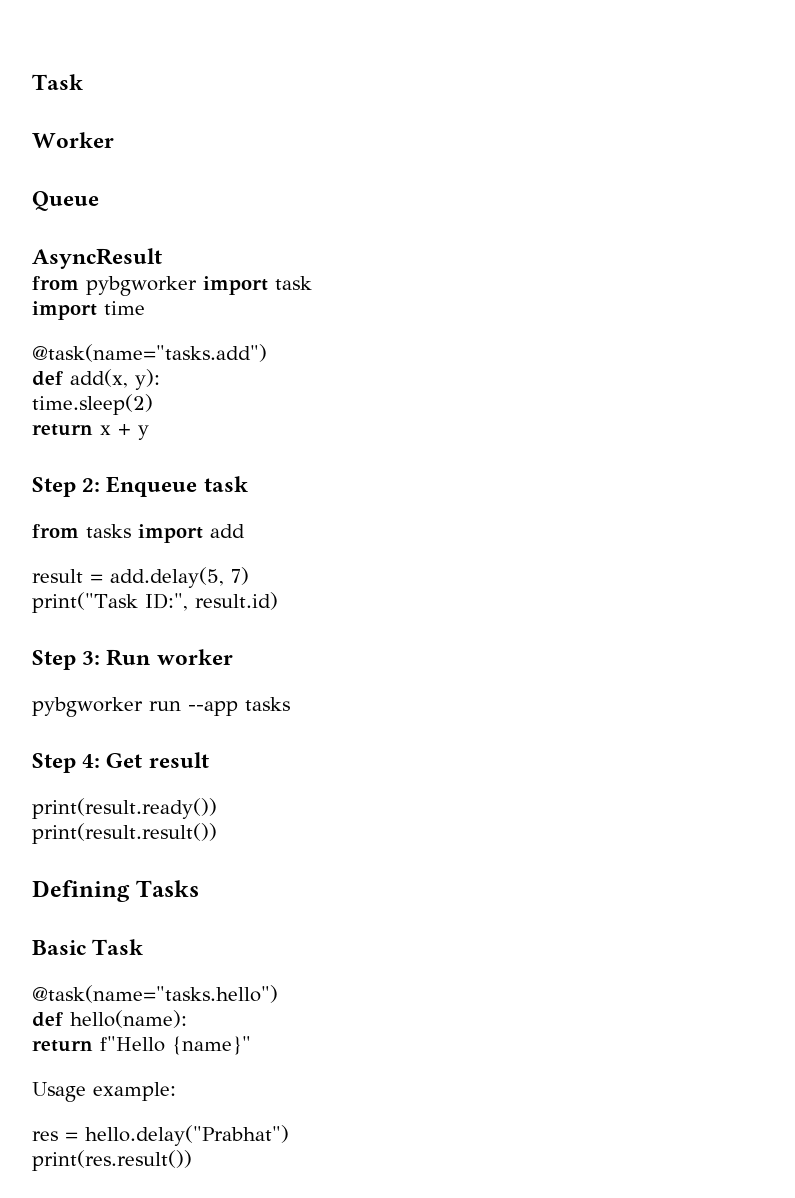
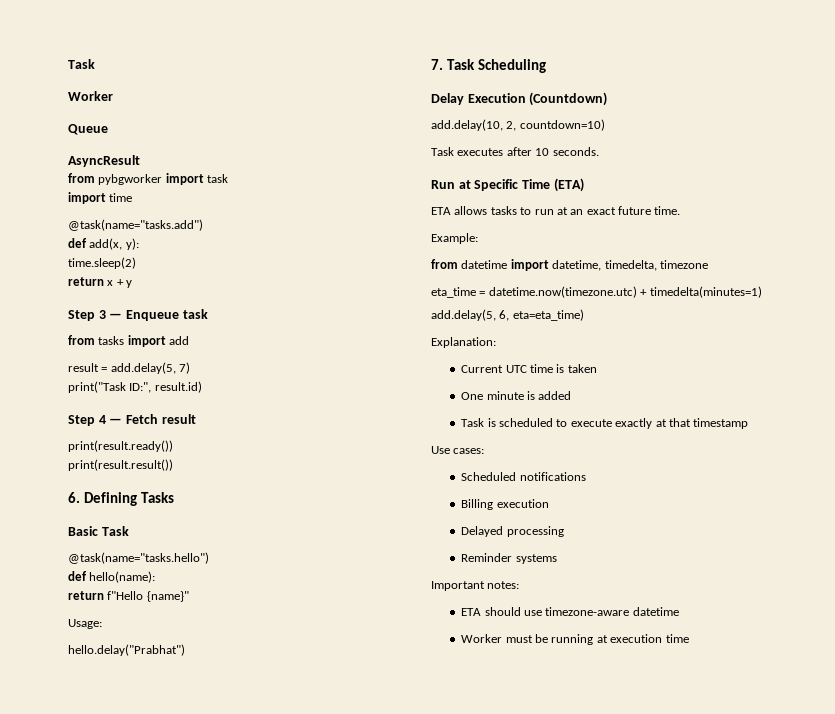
- Step 2: Enqueue task
+ Step 3 — Enqueue task
- Step 3: Run worker
- pybgworker run --app tasks
- Step 4: Get result
+ Step 4 — Fetch result
- Defining Tasks
+ 6. Defining Tasks
- Usage example:
- res = hello.delay("Prabhat")
- print(res.result())
+ Usage:
+ hello.delay("Prabhat")
+ 7. Task Scheduling
+ Delay Execution (Countdown)
+ add.delay(10, 2, countdown=10)
+ Task executes after 10 seconds.
+ Run at Specific Time (ETA)
+ ETA allows tasks to run at an exact future time.
+ Example:
+ from datetime import datetime, timedelta, timezone
+ eta_time = datetime.now(timezone.utc) + timedelta(minutes=1)
+ add.delay(5, 6, eta=eta_time)
+ Explanation:
+ Current UTC time is taken
+ One minute is added
+ Task is scheduled to execute exactly at that timestamp
+ Use cases:
+ Scheduled notifications
+ Billing execution
+ Delayed processing
+ Reminder systems
+ Important notes:
+ ETA should use timezone-aware datetime
+ Worker must be running at execution time

